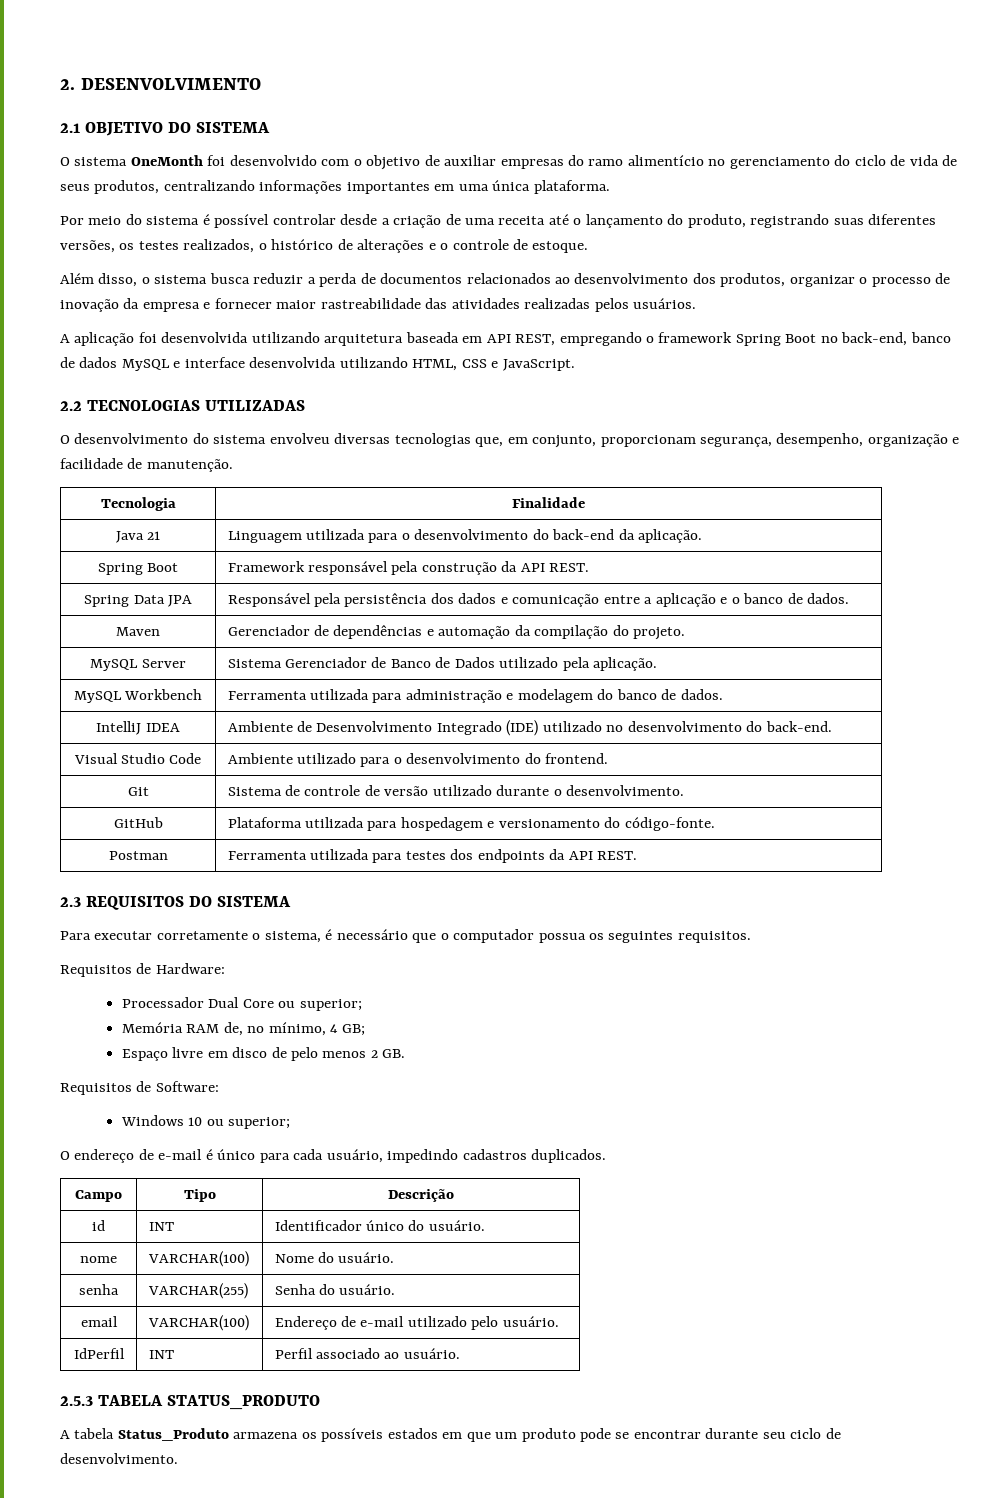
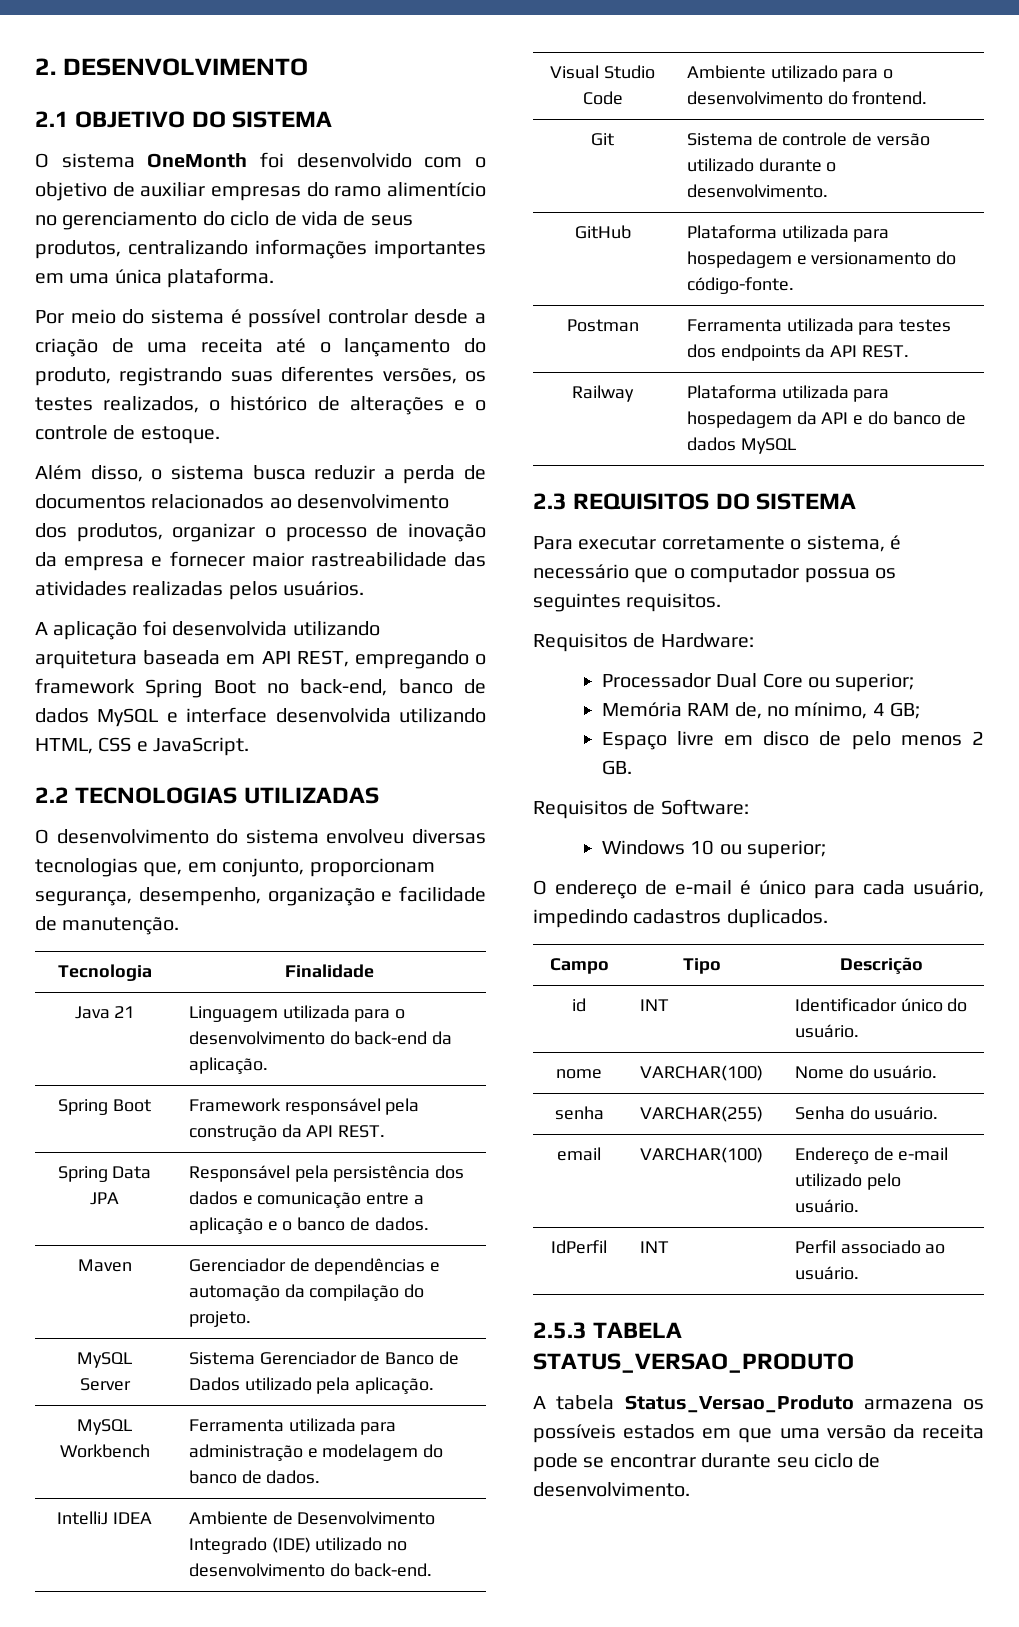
+ Railway | Plataforma utilizada para hospedagem da API e do banco de dados MySQL
- 2.5.3 TABELA STATUS_PRODUTO
+ 2.5.3 TABELA STATUS_VERSAO_PRODUTO
- A tabela Status_Produto armazena os possíveis estados em que um produto pode se encontrar durante seu ciclo de desenvolvimento.
+ A tabela Status_Versao_Produto armazena os possíveis estados em que uma versão da receita pode se encontrar durante seu ciclo de desenvolvimento.

